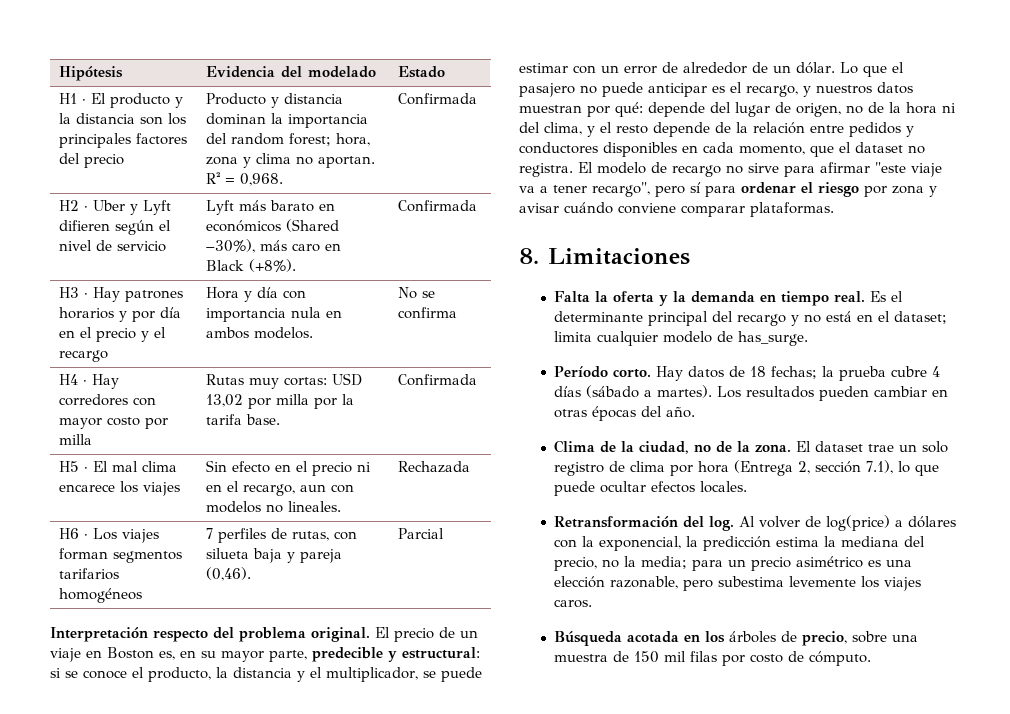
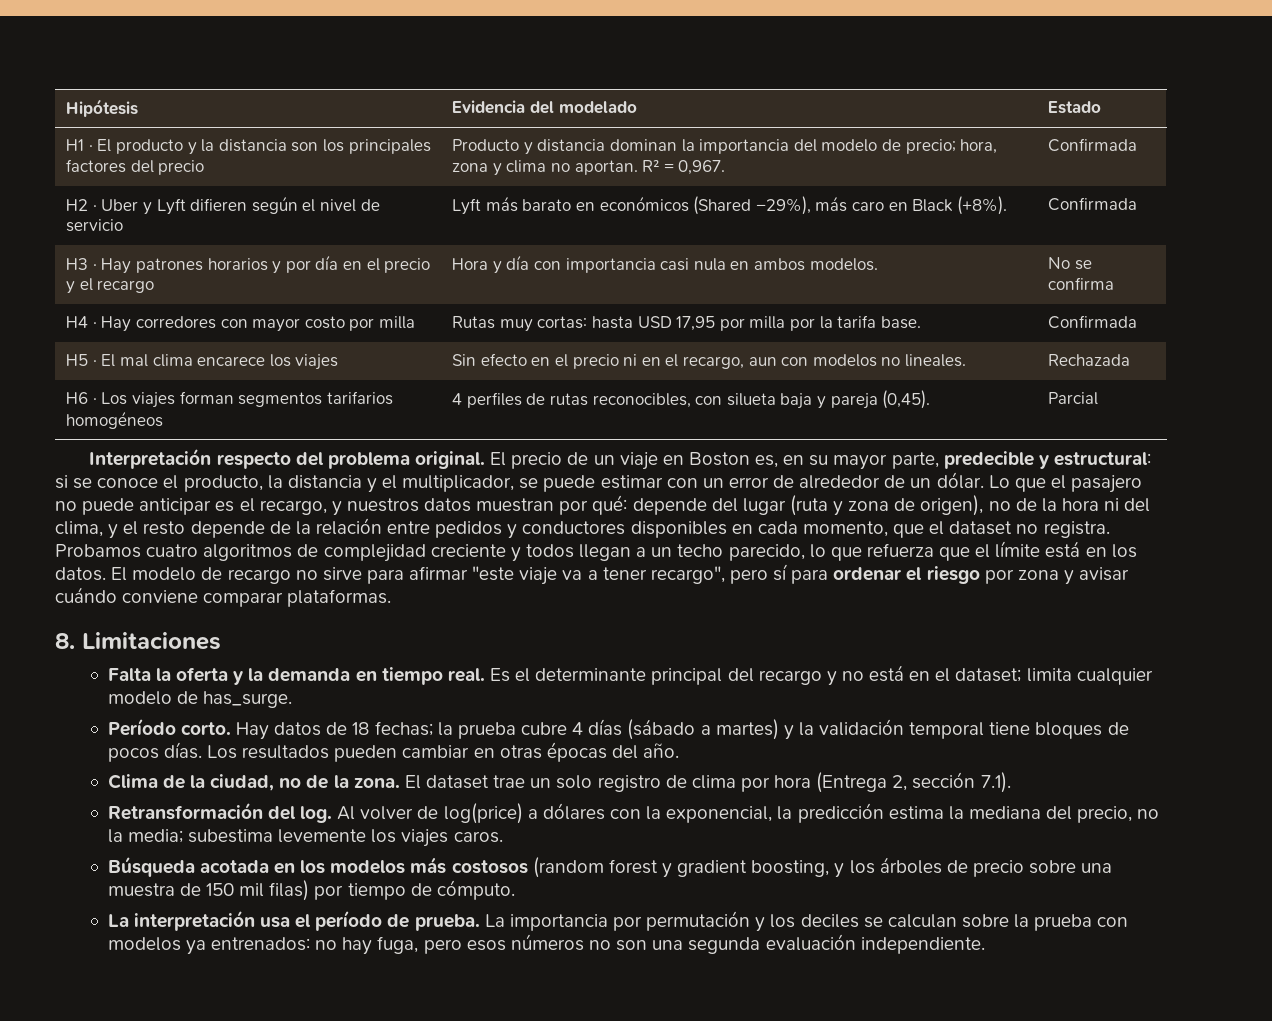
- H1 · El producto y la distancia son los principales factores del precio | Producto y distancia dominan la importancia del random forest; hora, zona y clima no aportan. R² = 0,968. | Confirmada
+ H1 · El producto y la distancia son los principales factores del precio | Producto y distancia dominan la importancia del modelo de precio; hora, zona y clima no aportan. R² = 0,967. | Confirmada
- H2 · Uber y Lyft difieren según el nivel de servicio | Lyft más barato en económicos (Shared −30%), más caro en Black (+8%). | Confirmada
+ H2 · Uber y Lyft difieren según el nivel de servicio | Lyft más barato en económicos (Shared −29%), más caro en Black (+8%). | Confirmada
- H3 · Hay patrones horarios y por día en el precio y el recargo | Hora y día con importancia nula en ambos modelos. | No se confirma
+ H3 · Hay patrones horarios y por día en el precio y el recargo | Hora y día con importancia casi nula en ambos modelos. | No se confirma
- H4 · Hay corredores con mayor costo por milla | Rutas muy cortas: USD 13,02 por milla por la tarifa base. | Confirmada
+ H4 · Hay corredores con mayor costo por milla | Rutas muy cortas: hasta USD 17,95 por milla por la tarifa base. | Confirmada
- H6 · Los viajes forman segmentos tarifarios homogéneos | 7 perfiles de rutas, con silueta baja y pareja (0,46). | Parcial
+ H6 · Los viajes forman segmentos tarifarios homogéneos | 4 perfiles de rutas reconocibles, con silueta baja y pareja (0,45). | Parcial
- Lo que el pasajero no puede anticipar es el recargo, y nuestros datos muestran por qué: depende del lugar de origen, no de la hora ni del clima, y el resto depende de la relación entre pedidos y conductores disponibles en cada momento, que el dataset no registra.
+ Lo que el pasajero no puede anticipar es el recargo, y nuestros datos muestran por qué: depende del lugar (ruta y zona de origen), no de la hora ni del clima, y el resto depende de la relación entre pedidos y conductores disponibles en cada momento, que el dataset no registra.
+ Probamos cuatro algoritmos de complejidad creciente y todos llegan a un techo parecido, lo que refuerza que el límite está en los datos.
- Hay datos de 18 fechas; la prueba cubre 4 días (sábado a martes).
+ Hay datos de 18 fechas; la prueba cubre 4 días (sábado a martes) y la validación temporal tiene bloques de pocos días.
- El dataset trae un solo registro de clima por hora (Entrega 2, sección 7.1), lo que puede ocultar efectos locales.
+ El dataset trae un solo registro de clima por hora (Entrega 2, sección 7.1).
- Al volver de log(price) a dólares con la exponencial, la predicción estima la mediana del precio, no la media; para un precio asimétrico es una elección razonable, pero subestima levemente los viajes caros.
+ Al volver de log(price) a dólares con la exponencial, la predicción estima la mediana del precio, no la media; subestima levemente los viajes caros.
- Búsqueda acotada en los árboles de precio, sobre una muestra de 150 mil filas por costo de cómputo.
+ Búsqueda acotada en los modelos más costosos (random forest y gradient boosting, y los árboles de precio sobre una muestra de 150 mil filas) por tiempo de cómputo.
+ La interpretación usa el período de prueba. La importancia por permutación y los deciles se calculan sobre la prueba con modelos ya entrenados: no hay fuga, pero esos números no son una segunda evaluación independiente.

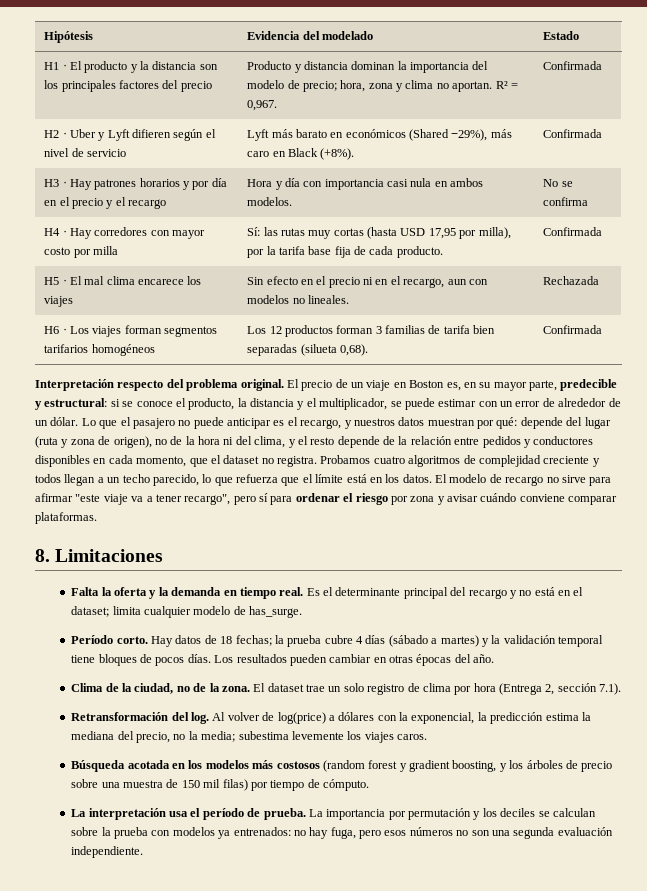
- H4 · Hay corredores con mayor costo por milla | Rutas muy cortas: hasta USD 17,95 por milla por la tarifa base. | Confirmada
+ H4 · Hay corredores con mayor costo por milla | Sí: las rutas muy cortas (hasta USD 17,95 por milla), por la tarifa base fija de cada producto. | Confirmada
- H6 · Los viajes forman segmentos tarifarios homogéneos | 4 perfiles de rutas reconocibles, con silueta baja y pareja (0,45). | Parcial
+ H6 · Los viajes forman segmentos tarifarios homogéneos | Los 12 productos forman 3 familias de tarifa bien separadas (silueta 0,68). | Confirmada

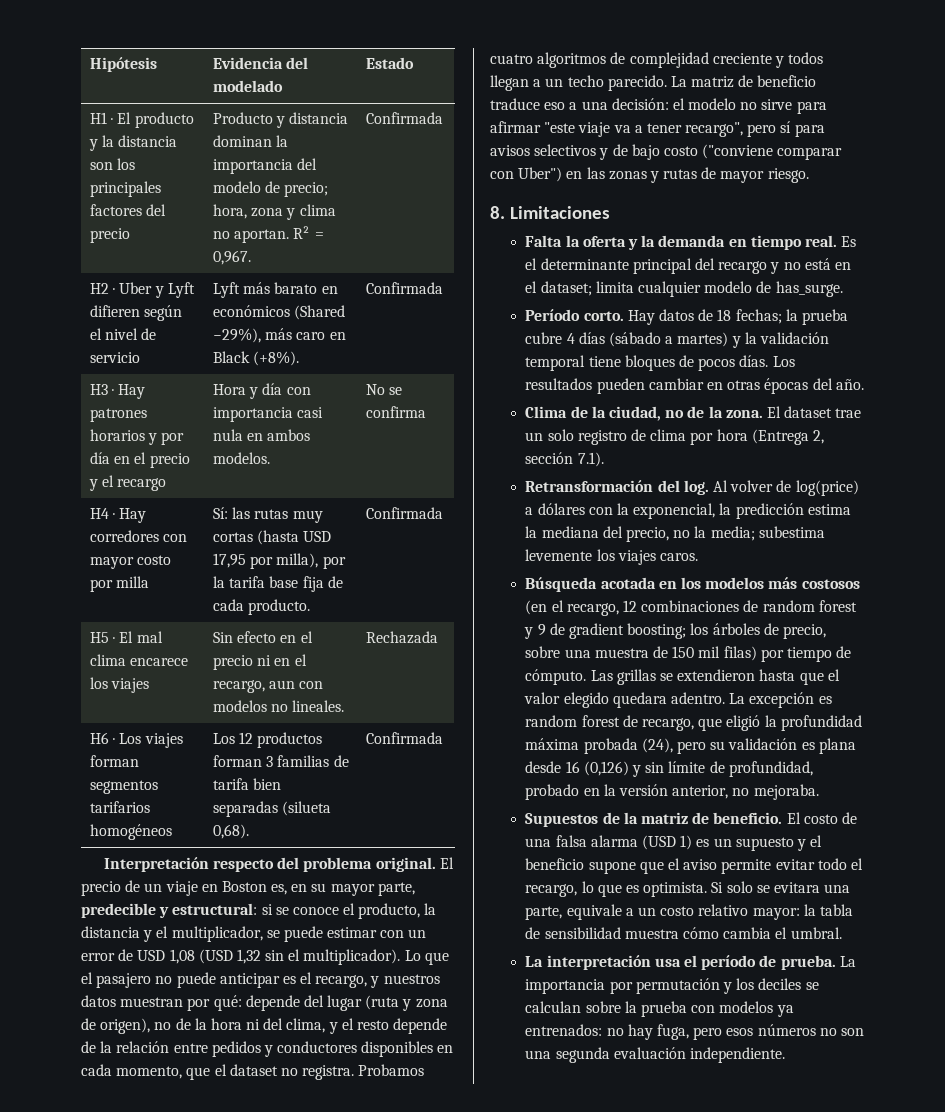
- El precio de un viaje en Boston es, en su mayor parte, predecible y estructural: si se conoce el producto, la distancia y el multiplicador, se puede estimar con un error de alrededor de un dólar.
+ El precio de un viaje en Boston es, en su mayor parte, predecible y estructural: si se conoce el producto, la distancia y el multiplicador, se puede estimar con un error de USD 1,08 (USD 1,32 sin el multiplicador).
- Probamos cuatro algoritmos de complejidad creciente y todos llegan a un techo parecido, lo que refuerza que el límite está en los datos. El modelo de recargo no sirve para afirmar "este viaje va a tener recargo", pero sí para ordenar el riesgo por zona y avisar cuándo conviene comparar plataformas.
+ Probamos cuatro algoritmos de complejidad creciente y todos llegan a un techo parecido. La matriz de beneficio traduce eso a una decisión: el modelo no sirve para afirmar "este viaje va a tener recargo", pero sí para avisos selectivos y de bajo costo ("conviene comparar con Uber") en las zonas y rutas de mayor riesgo.
- Búsqueda acotada en los modelos más costosos (random forest y gradient boosting, y los árboles de precio sobre una muestra de 150 mil filas) por tiempo de cómputo.
+ Búsqueda acotada en los modelos más costosos (en el recargo, 12 combinaciones de random forest y 9 de gradient boosting; los árboles de precio, sobre una muestra de 150 mil filas) por tiempo de cómputo. Las grillas se extendieron hasta que el valor elegido quedara adentro. La excepción es random forest de recargo, que eligió la profundidad máxima probada (24), pero su validación es plana desde 16 (0,126) y sin límite de profundidad, probado en la versión anterior, no mejoraba.
+ Supuestos de la matriz de beneficio. El costo de una falsa alarma (USD 1) es un supuesto y el beneficio supone que el aviso permite evitar todo el recargo, lo que es optimista. Si solo se evitara una parte, equivale a un costo relativo mayor: la tabla de sensibilidad muestra cómo cambia el umbral.

